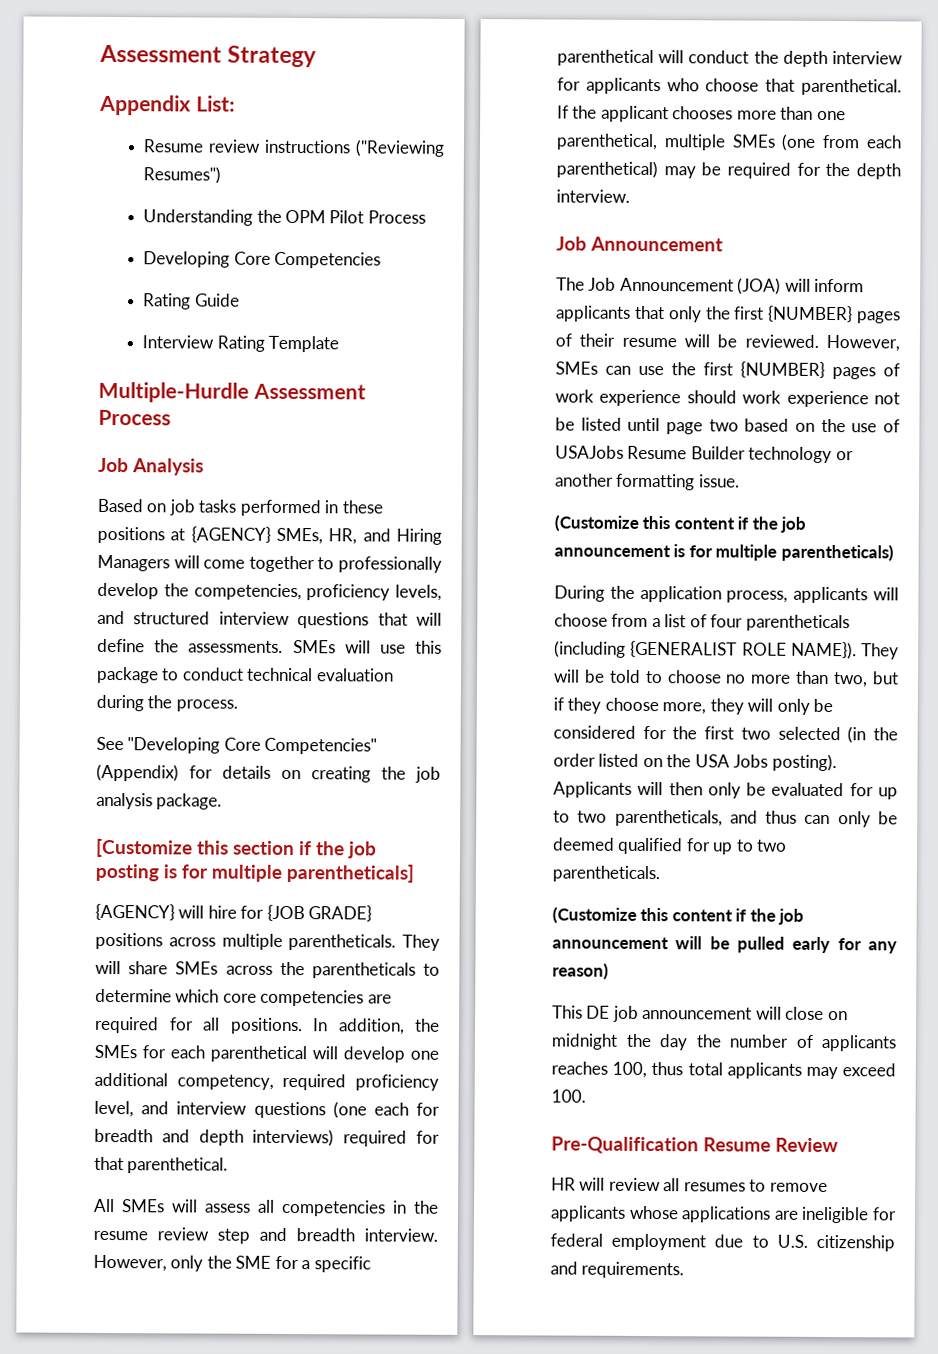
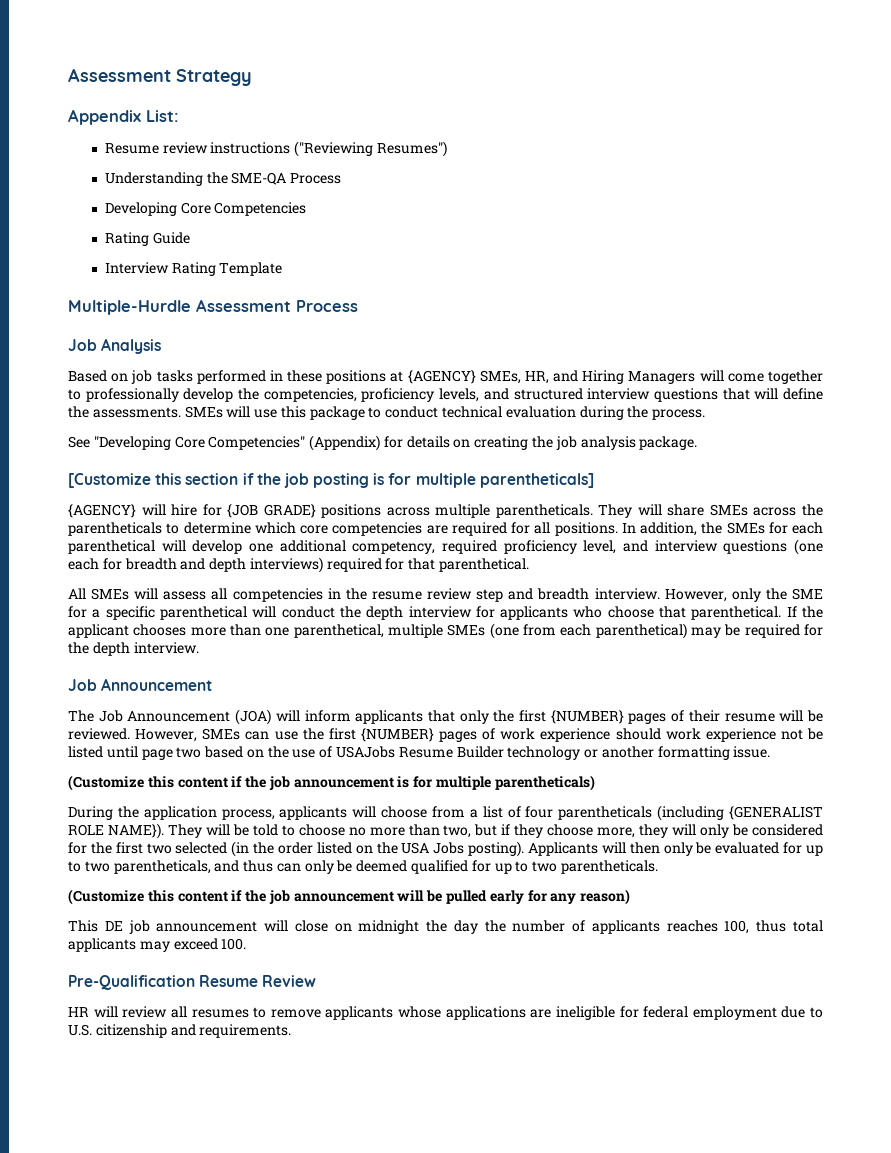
- Understanding the OPM Pilot Process
+ Understanding the SME-QA Process

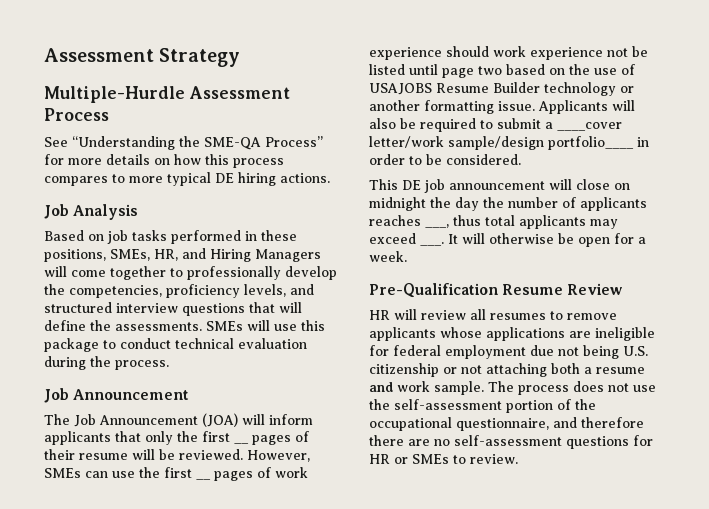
- Appendix List:
- Resume review instructions ("Reviewing Resumes")
- Understanding the SME-QA Process
- Developing Core Competencies
- Rating Guide
- Interview Rating Template
  Multiple-Hurdle Assessment Process
+ See “Understanding the SME-QA Process” for more details on how this process compares to more typical DE hiring actions.
- Based on job tasks performed in these positions at {AGENCY} SMEs, HR, and Hiring Managers will come together to professionally develop the competencies, proficiency levels, and structured interview questions that will define the assessments.
+ Based on job tasks performed in these positions, SMEs, HR, and Hiring Managers will come together to professionally develop the competencies, proficiency levels, and structured interview questions that will define the assessments.
- See "Developing Core Competencies" (Appendix) for details on creating the job analysis package.
- [Customize this section if the job posting is for multiple parentheticals]
- {AGENCY} will hire for {JOB GRADE} positions across multiple parentheticals. They will share SMEs across the parentheticals to determine which core competencies are required for all positions. In addition, the SMEs for each parenthetical will develop one additional competency, required proficiency level, and interview questions (one each for breadth and depth interviews) required for that parenthetical.
- All SMEs will assess all competencies in the resume review step and breadth interview. However, only the SME for a specific parenthetical will conduct the depth interview for applicants who choose that parenthetical. If the applicant chooses more than one parenthetical, multiple SMEs (one from each parenthetical) may be required for the depth interview.
- The Job Announcement (JOA) will inform applicants that only the first {NUMBER} pages of their resume will be reviewed.
+ The Job Announcement (JOA) will inform applicants that only the first __ pages of their resume will be reviewed.
- However, SMEs can use the first {NUMBER} pages of work experience should work experience not be listed until page two based on the use of USAJobs Resume Builder technology or another formatting issue.
- (Customize this content if the job announcement is for multiple parentheticals)
- During the application process, applicants will choose from a list of four parentheticals (including {GENERALIST ROLE NAME}). They will be told to choose no more than two, but if they choose more, they will only be considered for the first two selected (in the order listed on the USA Jobs posting). Applicants will then only be evaluated for up to two parentheticals, and thus can only be deemed qualified for up to two parentheticals.
- (Customize this content if the job announcement will be pulled early for any reason)
+ However, SMEs can use the first __ pages of work experience should work experience not be listed until page two based on the use of USAJOBS Resume Builder technology or another formatting issue. Applicants will also be required to submit a ____cover letter/work sample/design portfolio____ in order to be considered.
- This DE job announcement will close on midnight the day the number of applicants reaches 100, thus total applicants may exceed 100.
+ This DE job announcement will close on midnight the day the number of applicants reaches ___, thus total applicants may exceed ___. It will otherwise be open for a week.
- HR will review all resumes to remove applicants whose applications are ineligible for federal employment due to U.S. citizenship and requirements.
+ HR will review all resumes to remove applicants whose applications are ineligible for federal employment due not being U.S. citizenship or not attaching both a resume and work sample. The process does not use the self-assessment portion of the occupational questionnaire, and therefore there are no self-assessment questions for HR or SMEs to review.

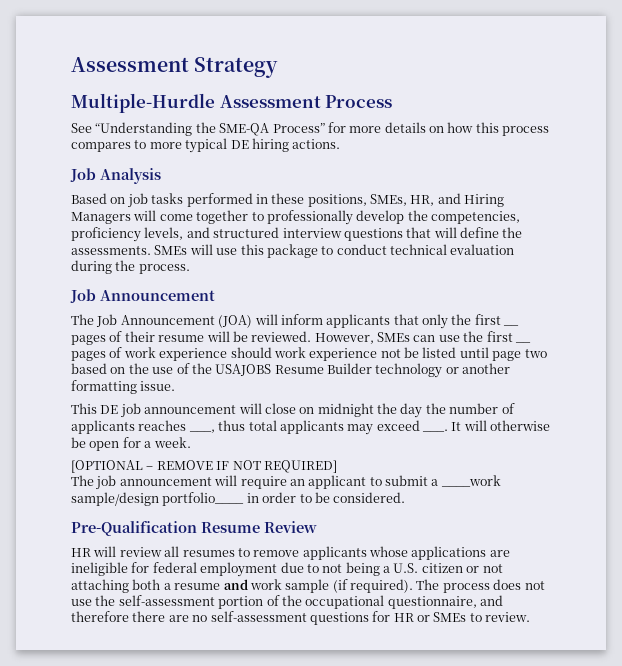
- However, SMEs can use the first __ pages of work experience should work experience not be listed until page two based on the use of USAJOBS Resume Builder technology or another formatting issue. Applicants will also be required to submit a ____cover letter/work sample/design portfolio____ in order to be considered.
+ However, SMEs can use the first __ pages of work experience should work experience not be listed until page two based on the use of the USAJOBS Resume Builder technology or another formatting issue.
+ [OPTIONAL – REMOVE IF NOT REQUIRED]
+ The job announcement will require an applicant to submit a ____work sample/design portfolio____ in order to be considered.
- HR will review all resumes to remove applicants whose applications are ineligible for federal employment due not being U.S. citizenship or not attaching both a resume and work sample.
+ HR will review all resumes to remove applicants whose applications are ineligible for federal employment due to not being a U.S. citizen or not attaching both a resume and work sample (if required).

